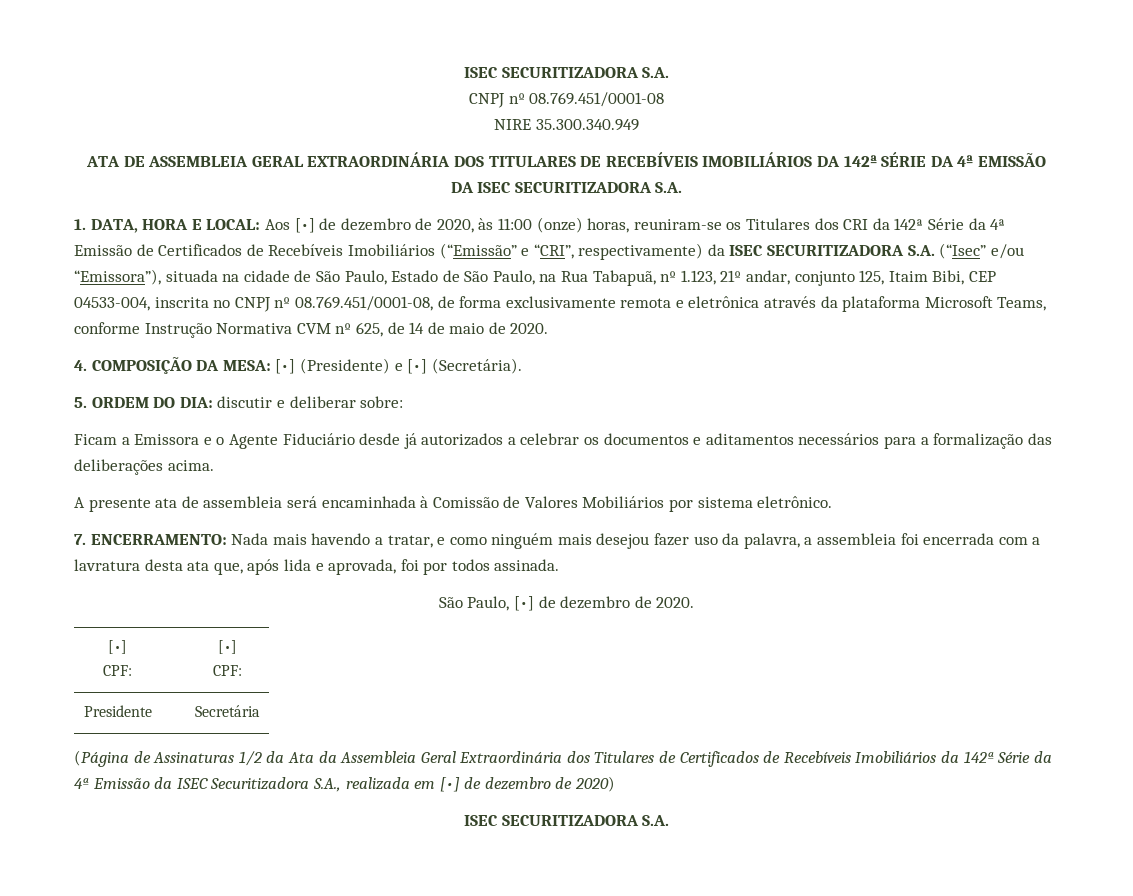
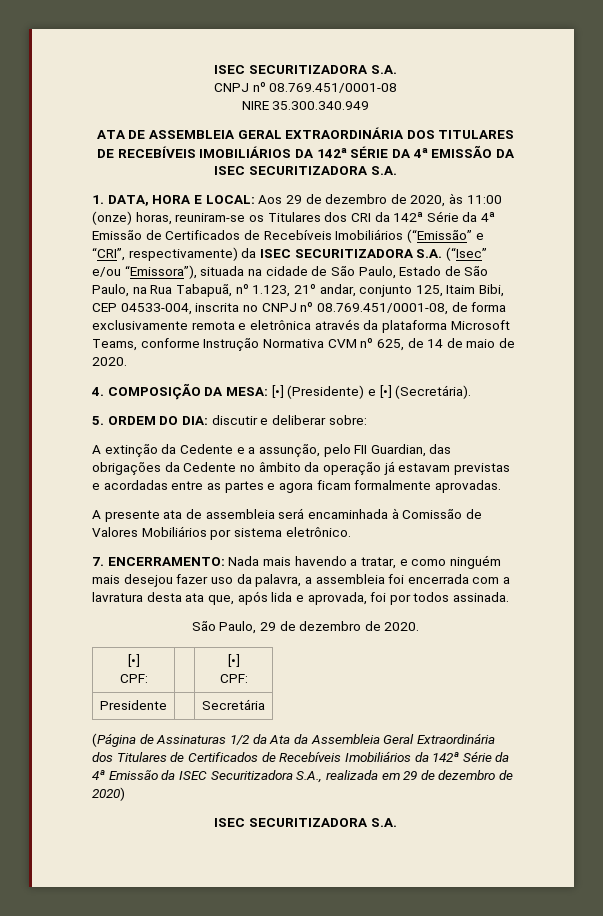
- Aos [•] de dezembro de 2020, às 11:00 (onze) horas, reuniram-se os Titulares dos CRI da 142ª Série da 4ª Emissão de Certificados de Recebíveis Imobiliários (“Emissão” e “CRI”, respectivamente) da ISEC SECURITIZADORA S.A. (“Isec” e/ou “Emissora”), situada na cidade de São Paulo, Estado de São Paulo, na Rua Tabapuã, nº 1.123, 21º andar, conjunto 125, Itaim Bibi, CEP 04533-004, inscrita no CNPJ nº 08.769.451/0001-08, de forma exclusivamente remota e eletrônica através da plataforma Microsoft Teams, conforme Instrução Normativa CVM nº 625, de 14 de maio de 2020.
+ Aos 29 de dezembro de 2020, às 11:00 (onze) horas, reuniram-se os Titulares dos CRI da 142ª Série da 4ª Emissão de Certificados de Recebíveis Imobiliários (“Emissão” e “CRI”, respectivamente) da ISEC SECURITIZADORA S.A. (“Isec” e/ou “Emissora”), situada na cidade de São Paulo, Estado de São Paulo, na Rua Tabapuã, nº 1.123, 21º andar, conjunto 125, Itaim Bibi, CEP 04533-004, inscrita no CNPJ nº 08.769.451/0001-08, de forma exclusivamente remota e eletrônica através da plataforma Microsoft Teams, conforme Instrução Normativa CVM nº 625, de 14 de maio de 2020.
- Ficam a Emissora e o Agente Fiduciário desde já autorizados a celebrar os documentos e aditamentos necessários para a formalização das deliberações acima.
+ A extinção da Cedente e a assunção, pelo FII Guardian, das obrigações da Cedente no âmbito da operação já estavam previstas e acordadas entre as partes e agora ficam formalmente aprovadas.
- São Paulo, [•] de dezembro de 2020.
+ São Paulo, 29 de dezembro de 2020.
- (Página de Assinaturas 1/2 da Ata da Assembleia Geral Extraordinária dos Titulares de Certificados de Recebíveis Imobiliários da 142ª Série da 4ª Emissão da ISEC Securitizadora S.A., realizada em [•] de dezembro de 2020)
+ (Página de Assinaturas 1/2 da Ata da Assembleia Geral Extraordinária dos Titulares de Certificados de Recebíveis Imobiliários da 142ª Série da 4ª Emissão da ISEC Securitizadora S.A., realizada em 29 de dezembro de 2020)

